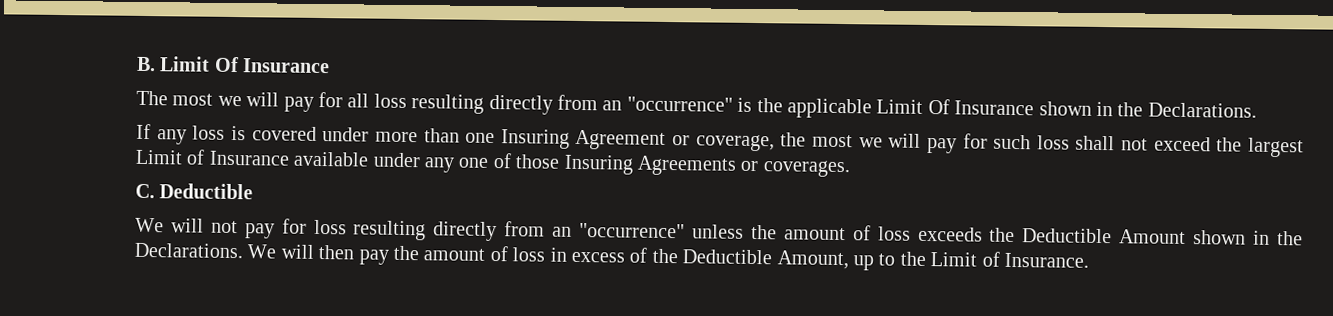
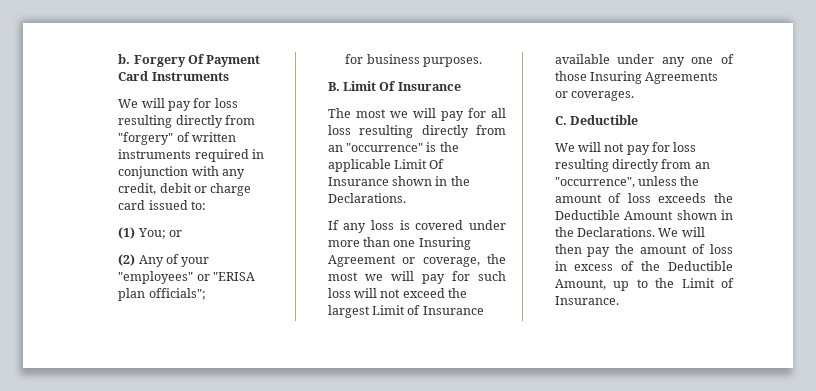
+ b. Forgery Of Payment Card Instruments
+ We will pay for loss resulting directly from "forgery" of written instruments required in conjunction with any credit, debit or charge card issued to:
+ (1) You; or
+ (2) Any of your "employees" or "ERISA plan officials";
+ for business purposes.
- If any loss is covered under more than one Insuring Agreement or coverage, the most we will pay for such loss shall not exceed the largest Limit of Insurance available under any one of those Insuring Agreements or coverages.
+ If any loss is covered under more than one Insuring Agreement or coverage, the most we will pay for such loss will not exceed the largest Limit of Insurance available under any one of those Insuring Agreements or coverages.
- We will not pay for loss resulting directly from an "occurrence" unless the amount of loss exceeds the Deductible Amount shown in the Declarations.
+ We will not pay for loss resulting directly from an "occurrence", unless the amount of loss exceeds the Deductible Amount shown in the Declarations.

